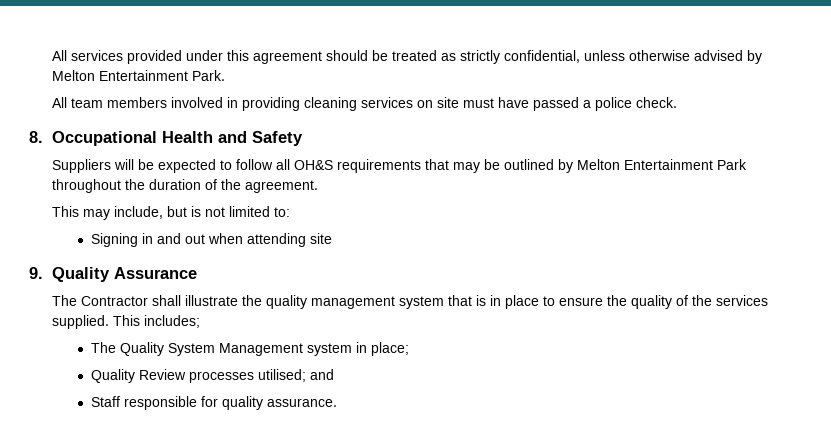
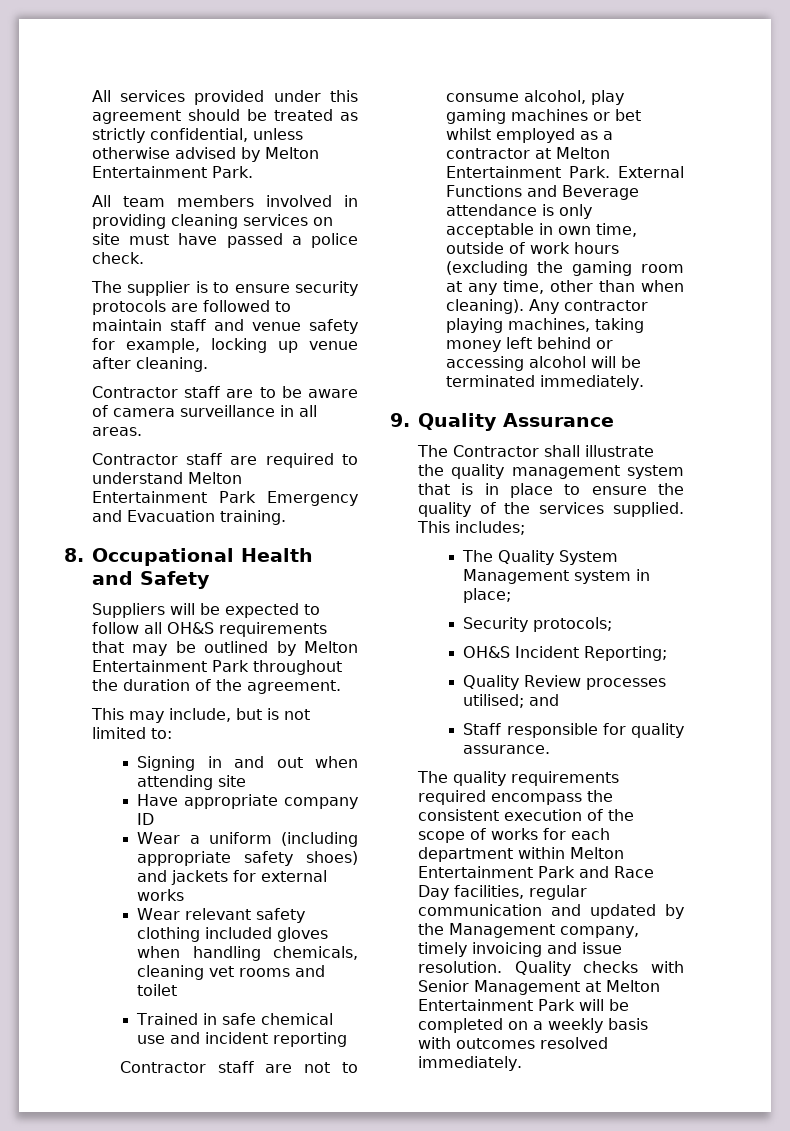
+ The supplier is to ensure security protocols are followed to maintain staff and venue safety for example, locking up venue after cleaning.
+ Contractor staff are to be aware of camera surveillance in all areas.
+ Contractor staff are required to understand Melton Entertainment Park Emergency and Evacuation training.
+ Have appropriate company ID
+ Wear a uniform (including appropriate safety shoes) and jackets for external works
+ Wear relevant safety clothing included gloves when handling chemicals, cleaning vet rooms and toilet
+ Trained in safe chemical use and incident reporting
+ Contractor staff are not to consume alcohol, play gaming machines or bet whilst employed as a contractor at Melton Entertainment Park. External Functions and Beverage attendance is only acceptable in own time, outside of work hours (excluding the gaming room at any time, other than when cleaning). Any contractor playing machines, taking money left behind or accessing alcohol will be terminated immediately.
+ Security protocols;
+ OH&S Incident Reporting;
+ The quality requirements required encompass the consistent execution of the scope of works for each department within Melton Entertainment Park and Race Day facilities, regular communication and updated by the Management company, timely invoicing and issue resolution. Quality checks with Senior Management at Melton Entertainment Park will be completed on a weekly basis with outcomes resolved immediately.

